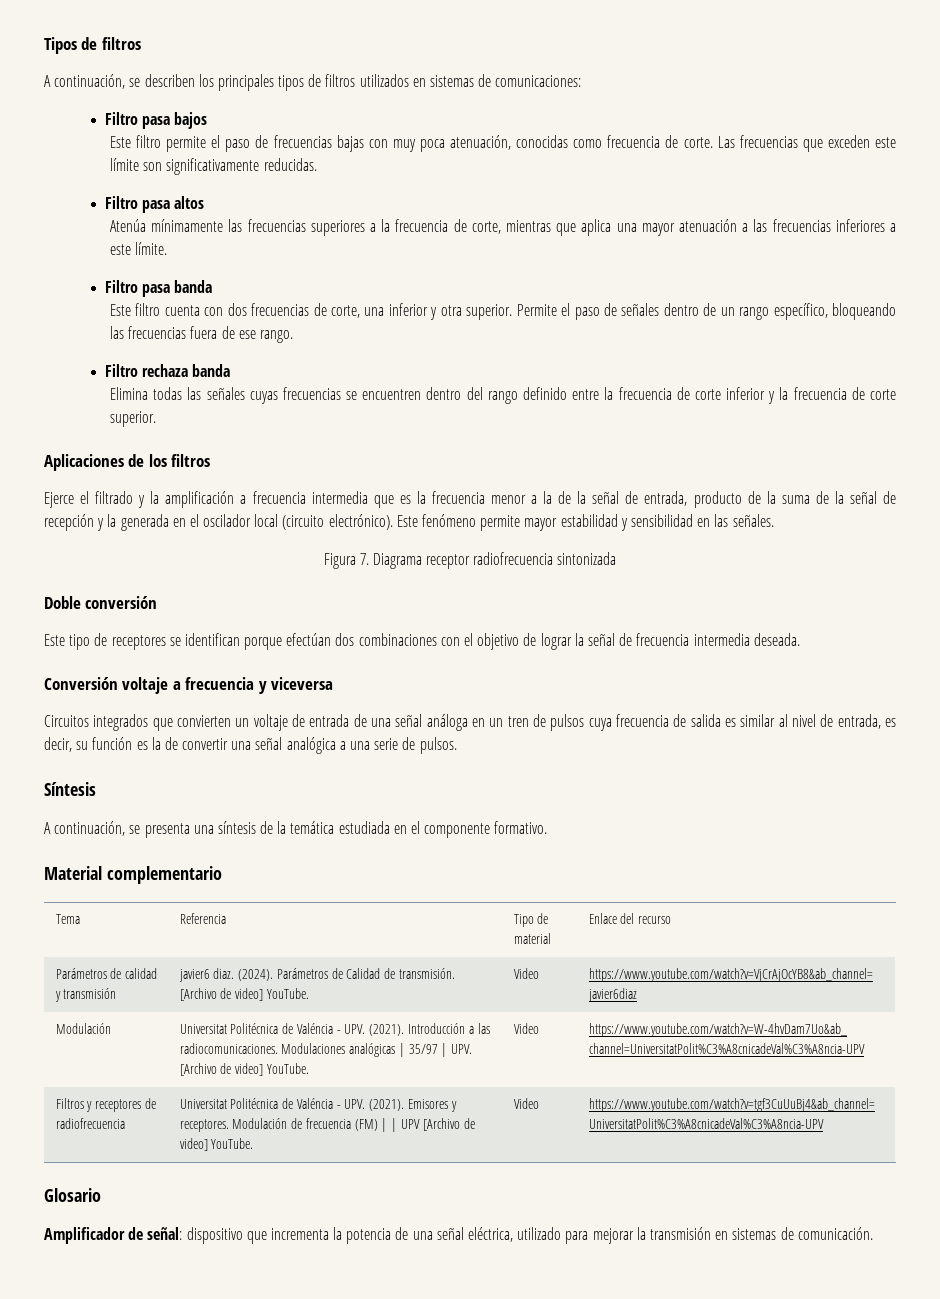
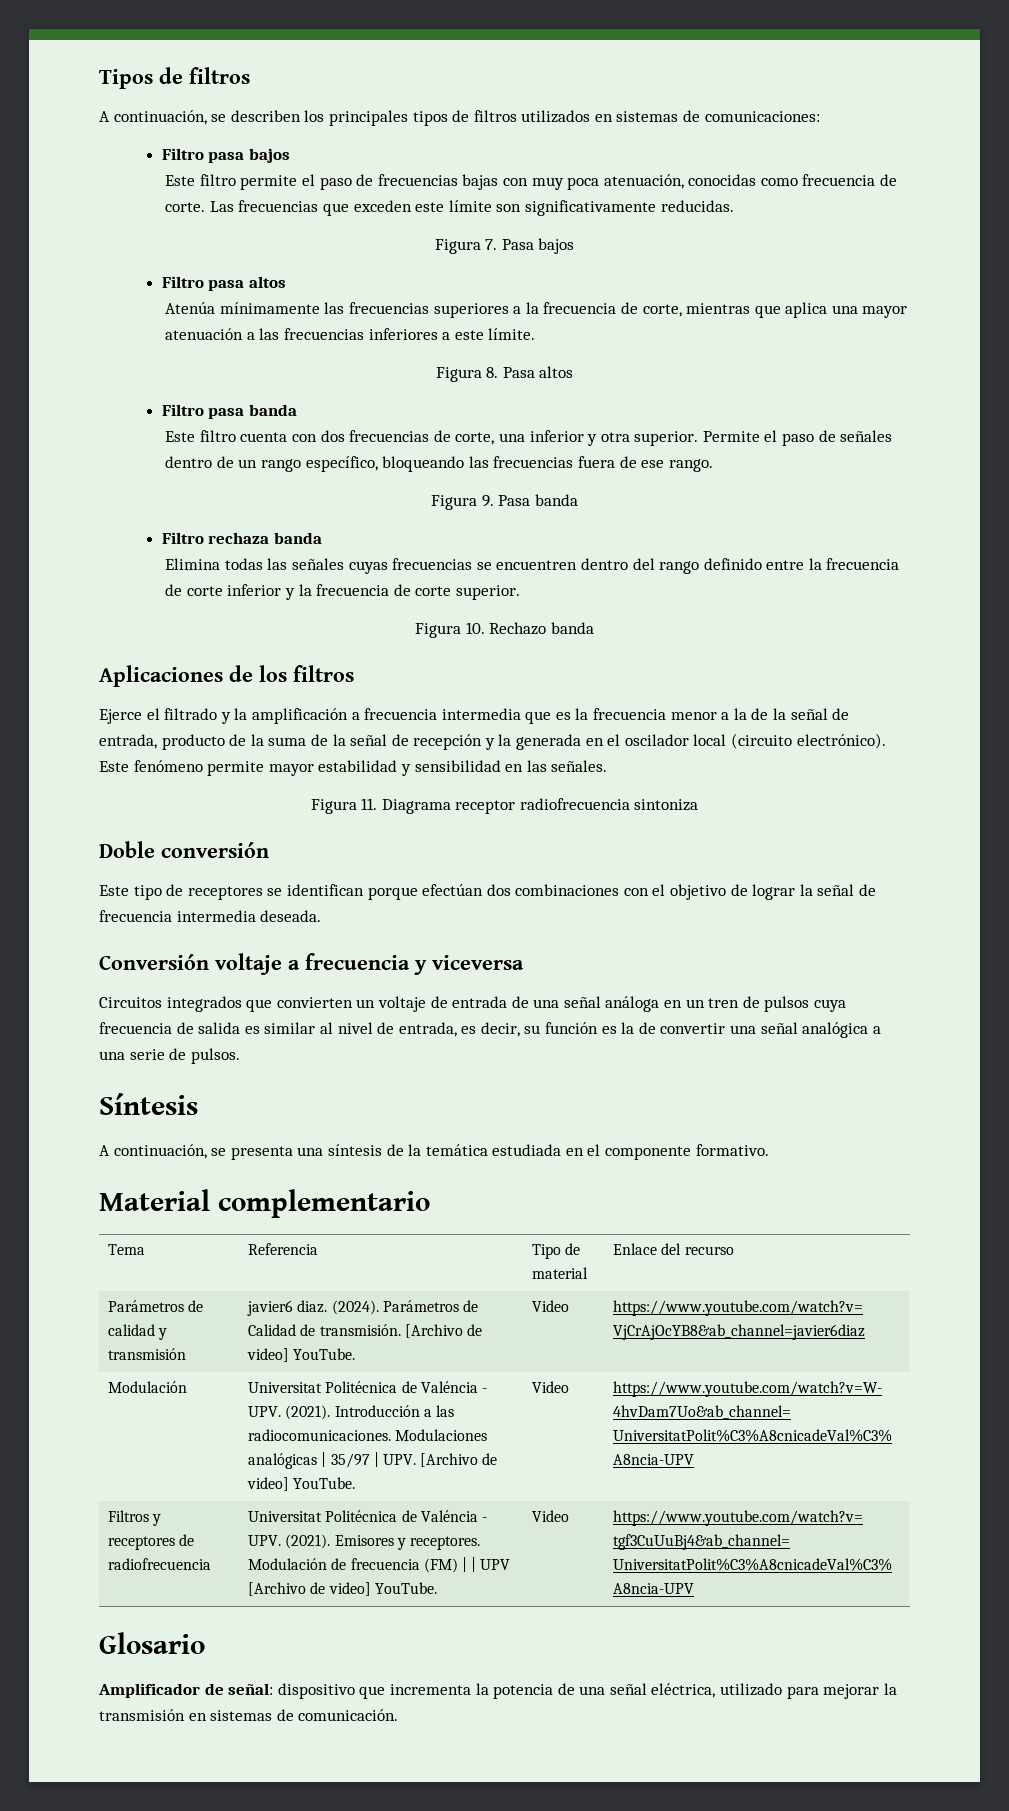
+ Figura 7. Pasa bajos
+ Figura 8. Pasa altos
+ Figura 9. Pasa banda
+ Figura 10. Rechazo banda
- Figura 7. Diagrama receptor radiofrecuencia sintonizada
+ Figura 11. Diagrama receptor radiofrecuencia sintoniza

